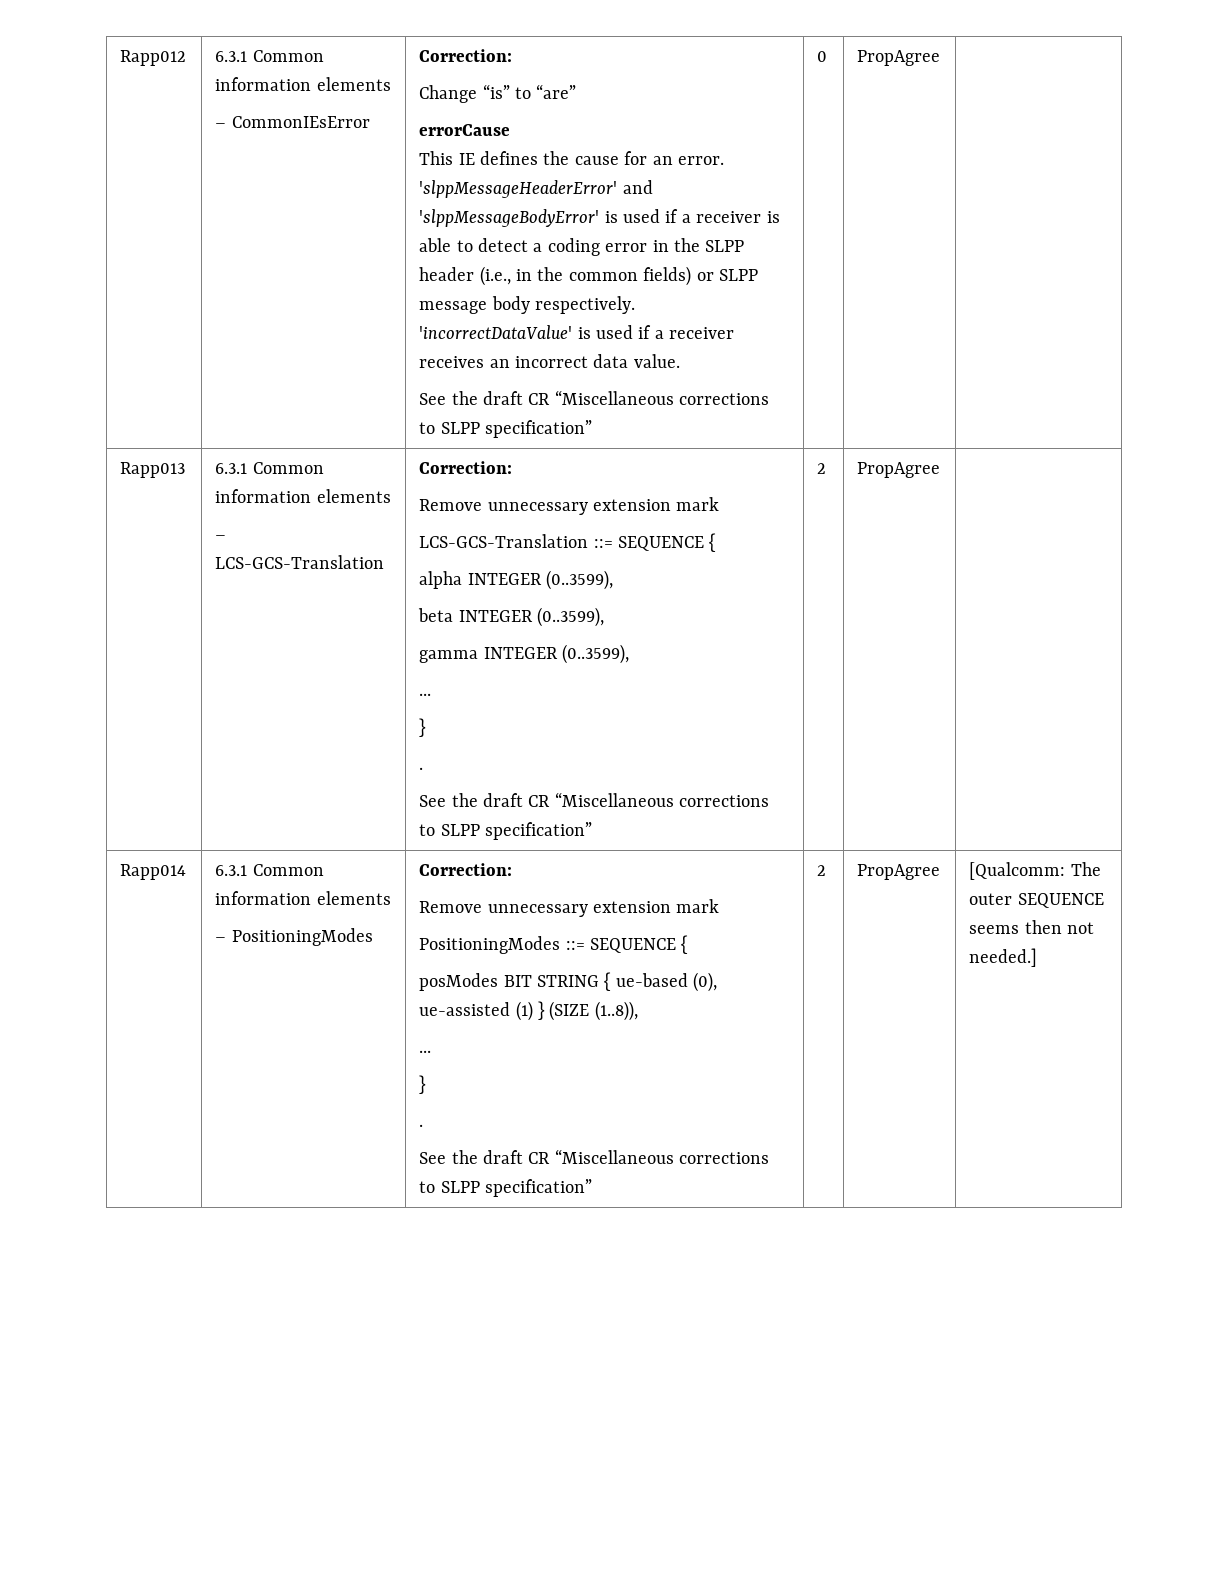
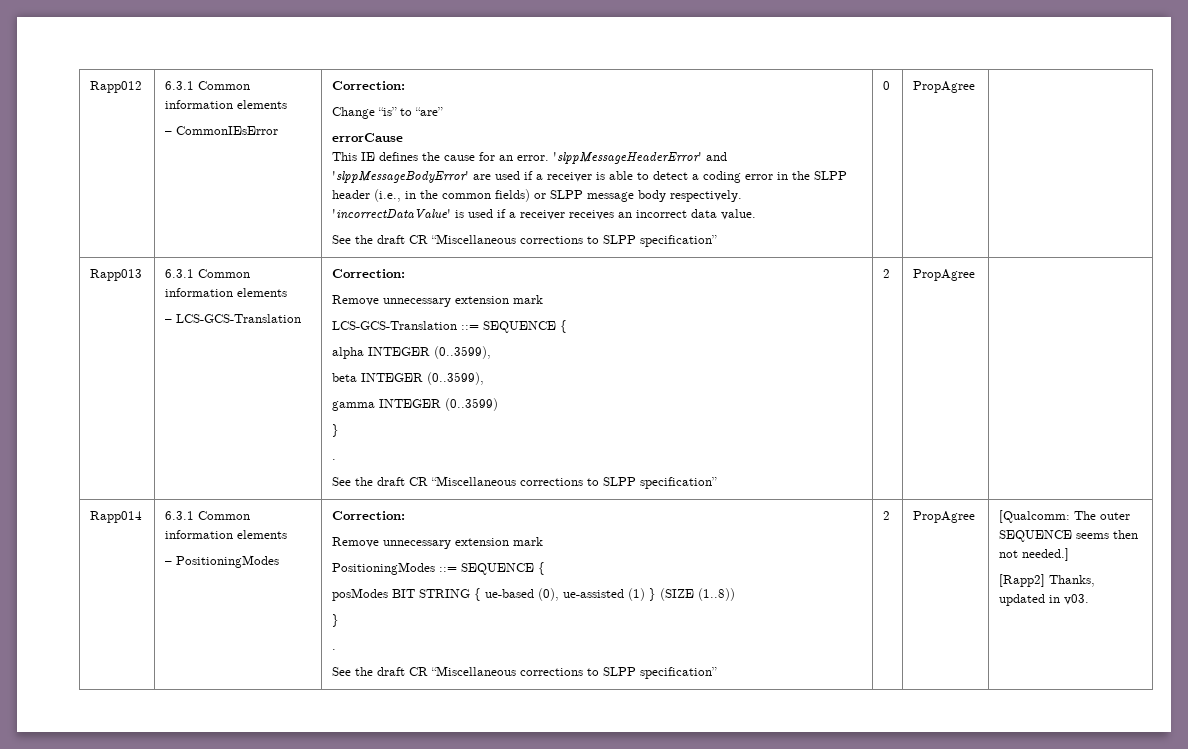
- 'slppMessageHeaderError' and 'slppMessageBodyError' is used if a receiver is able to detect a coding error in the SLPP header (i.e., in the common fields) or SLPP message body respectively.
+ 'slppMessageHeaderError' and 'slppMessageBodyError' are used if a receiver is able to detect a coding error in the SLPP header (i.e., in the common fields) or SLPP message body respectively.
  Rapp013 | 6.3.1 Common information elements
  – LCS-GCS-Translation | Correction:
  Remove unnecessary extension mark
  LCS-GCS-Translation ::= SEQUENCE {
  alpha INTEGER (0..3599),
  beta INTEGER (0..3599),
- gamma INTEGER (0..3599),
- ...
+ gamma INTEGER (0..3599)
- posModes BIT STRING { ue-based (0), ue-assisted (1) } (SIZE (1..8)),
- ...
+ posModes BIT STRING { ue-based (0), ue-assisted (1) } (SIZE (1..8))
+ [Rapp2] Thanks, updated in v03.

